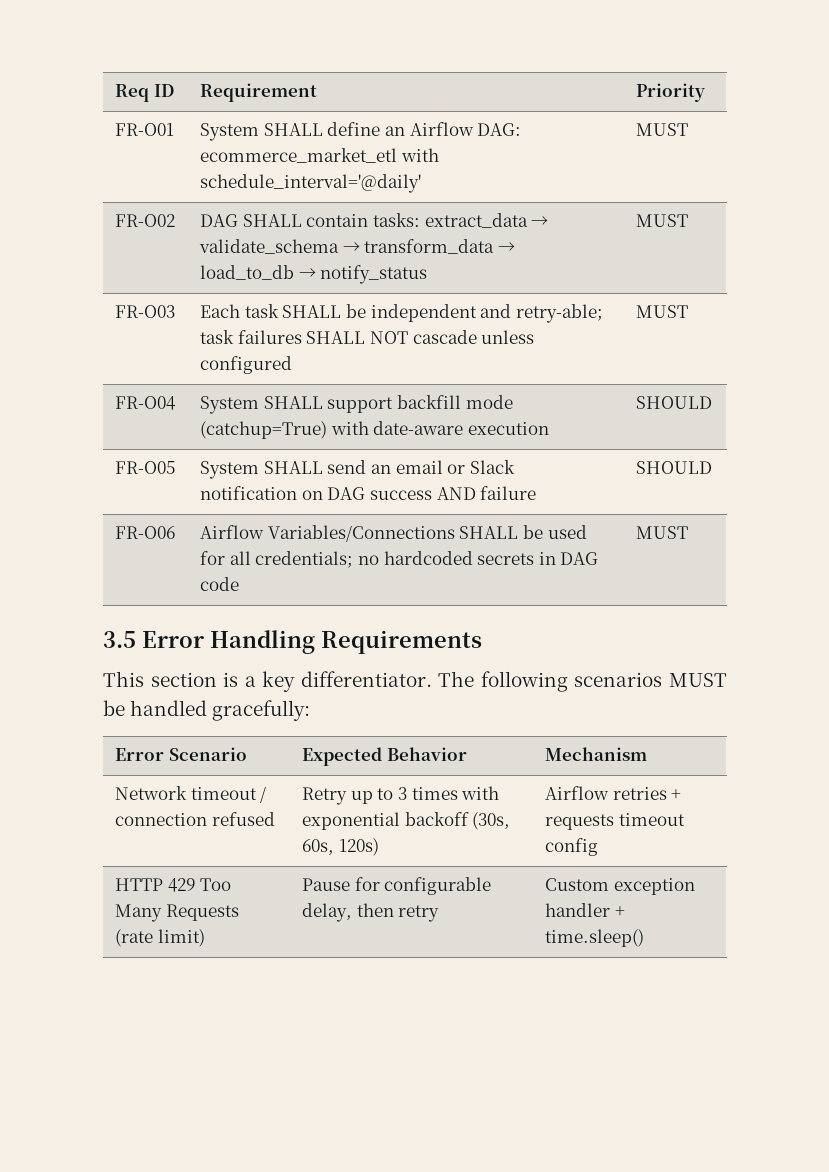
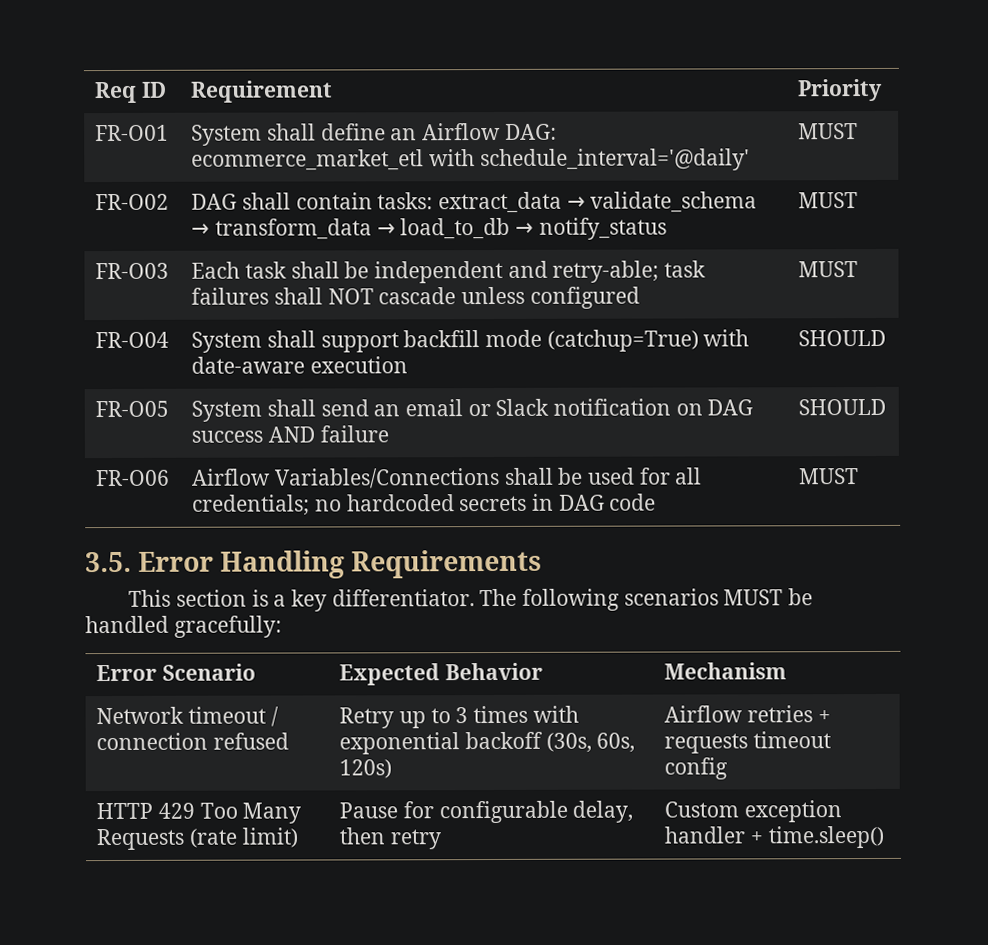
- FR-O01 | System SHALL define an Airflow DAG: ecommerce_market_etl with schedule_interval='@daily' | MUST
+ FR-O01 | System shall define an Airflow DAG: ecommerce_market_etl with schedule_interval='@daily' | MUST
- FR-O02 | DAG SHALL contain tasks: extract_data → validate_schema → transform_data → load_to_db → notify_status | MUST
+ FR-O02 | DAG shall contain tasks: extract_data → validate_schema → transform_data → load_to_db → notify_status | MUST
- FR-O03 | Each task SHALL be independent and retry-able; task failures SHALL NOT cascade unless configured | MUST
+ FR-O03 | Each task shall be independent and retry-able; task failures shall NOT cascade unless configured | MUST
- FR-O04 | System SHALL support backfill mode (catchup=True) with date-aware execution | SHOULD
+ FR-O04 | System shall support backfill mode (catchup=True) with date-aware execution | SHOULD
- FR-O05 | System SHALL send an email or Slack notification on DAG success AND failure | SHOULD
+ FR-O05 | System shall send an email or Slack notification on DAG success AND failure | SHOULD
- FR-O06 | Airflow Variables/Connections SHALL be used for all credentials; no hardcoded secrets in DAG code | MUST
+ FR-O06 | Airflow Variables/Connections shall be used for all credentials; no hardcoded secrets in DAG code | MUST
- 3.5 Error Handling Requirements
+ 3.5. Error Handling Requirements

